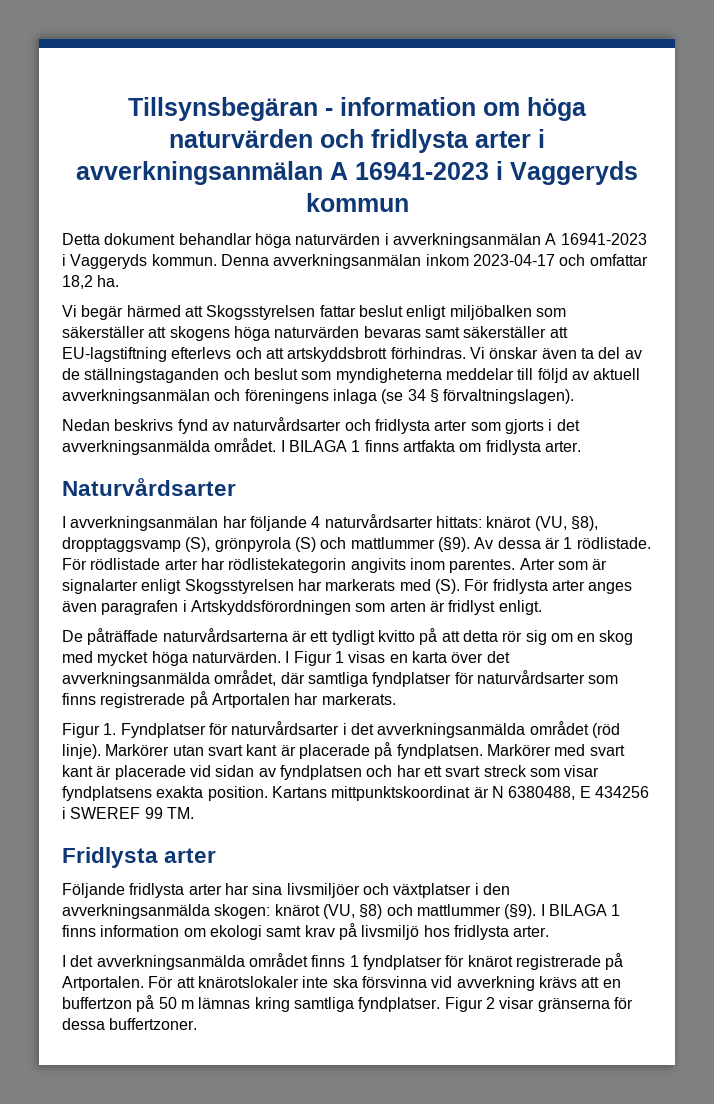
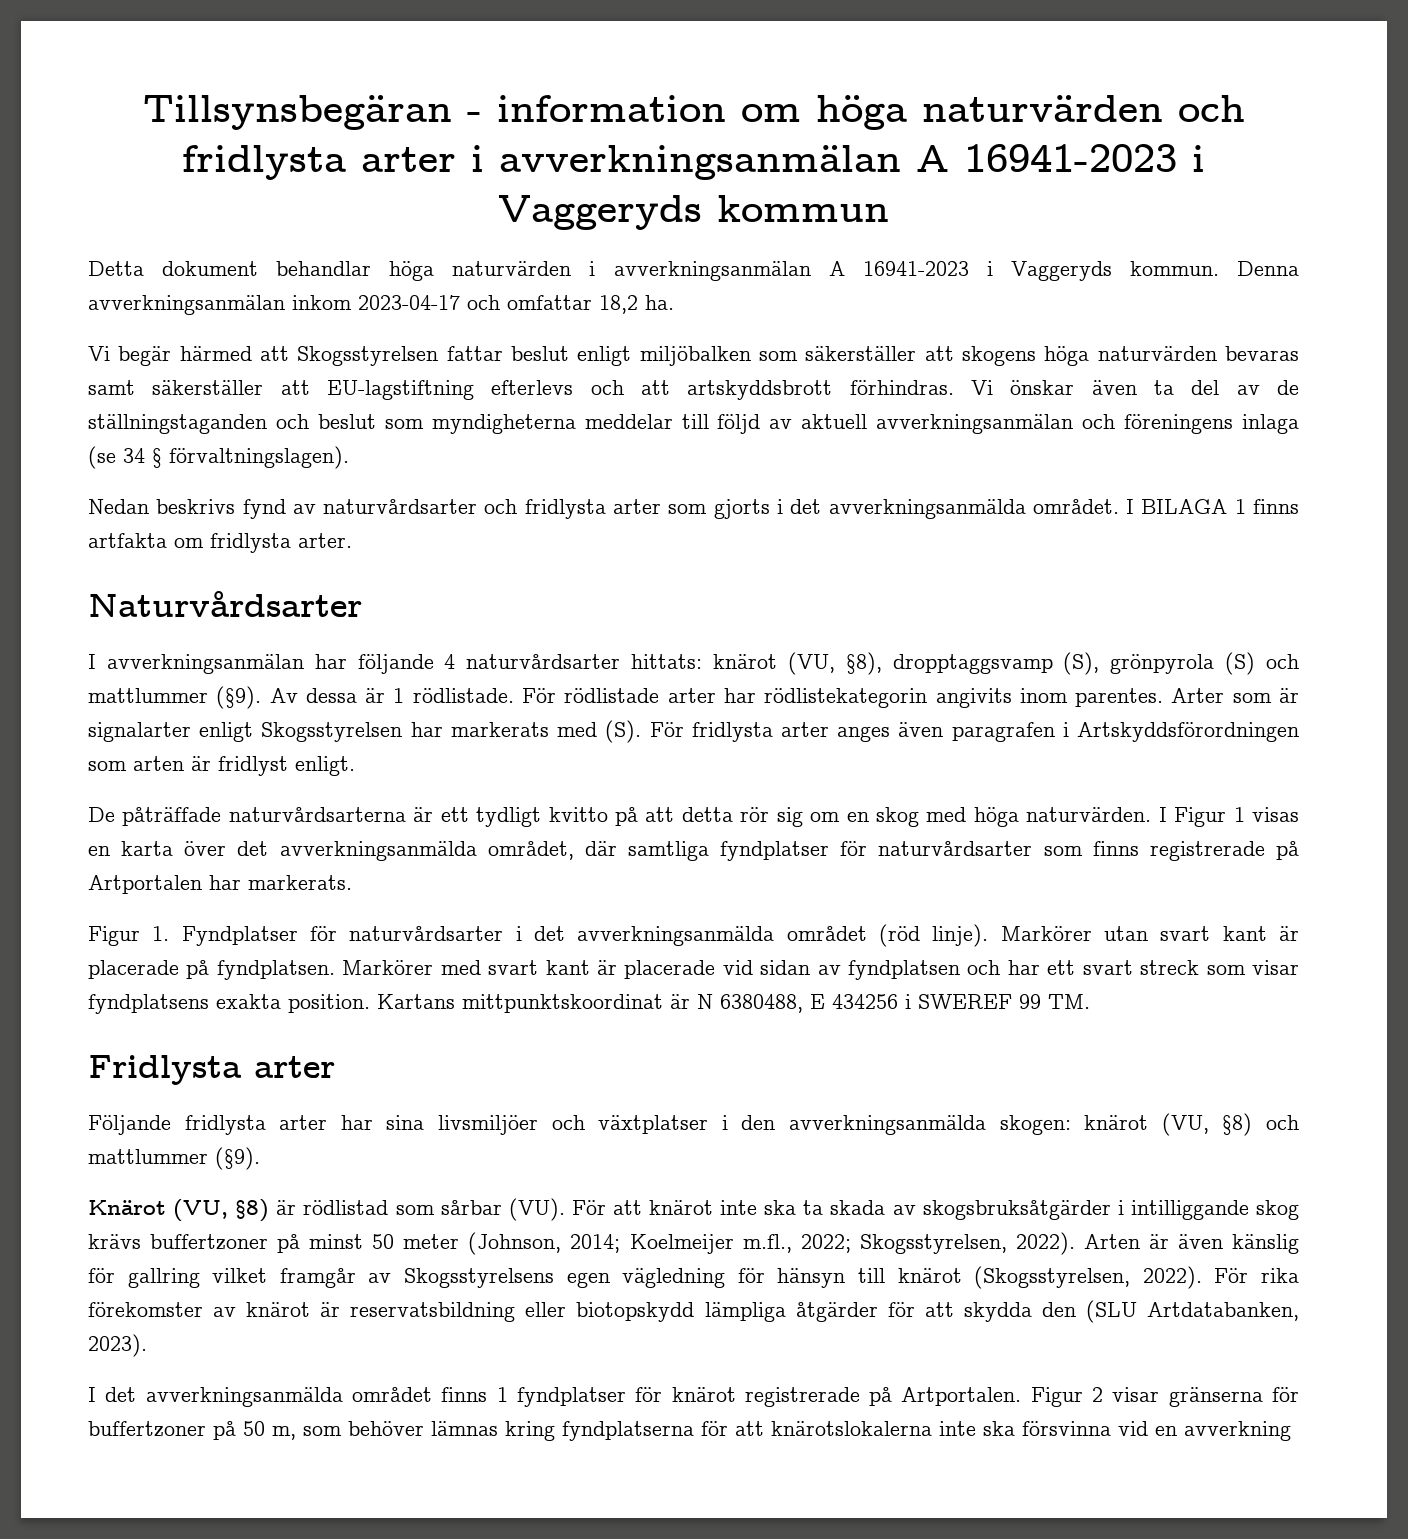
- De påträffade naturvårdsarterna är ett tydligt kvitto på att detta rör sig om en skog med mycket höga naturvärden.
+ De påträffade naturvårdsarterna är ett tydligt kvitto på att detta rör sig om en skog med höga naturvärden.
- Följande fridlysta arter har sina livsmiljöer och växtplatser i den avverkningsanmälda skogen: knärot (VU, §8) och mattlummer (§9). I BILAGA 1 finns information om ekologi samt krav på livsmiljö hos fridlysta arter.
+ Följande fridlysta arter har sina livsmiljöer och växtplatser i den avverkningsanmälda skogen: knärot (VU, §8) och mattlummer (§9).
+ Knärot (VU, §8) är rödlistad som sårbar (VU). För att knärot inte ska ta skada av skogsbruksåtgärder i intilliggande skog krävs buffertzoner på minst 50 meter (Johnson, 2014; Koelmeijer m.fl., 2022; Skogsstyrelsen, 2022). Arten är även känslig för gallring vilket framgår av Skogsstyrelsens egen vägledning för hänsyn till knärot (Skogsstyrelsen, 2022). För rika förekomster av knärot är reservatsbildning eller biotopskydd lämpliga åtgärder för att skydda den (SLU Artdatabanken, 2023).
- För att knärotslokaler inte ska försvinna vid avverkning krävs att en buffertzon på 50 m lämnas kring samtliga fyndplatser.
- Figur 2 visar gränserna för dessa buffertzoner.
+ Figur 2 visar gränserna för buffertzoner på 50 m, som behöver lämnas kring fyndplatserna för att knärotslokalerna inte ska försvinna vid en avverkning

